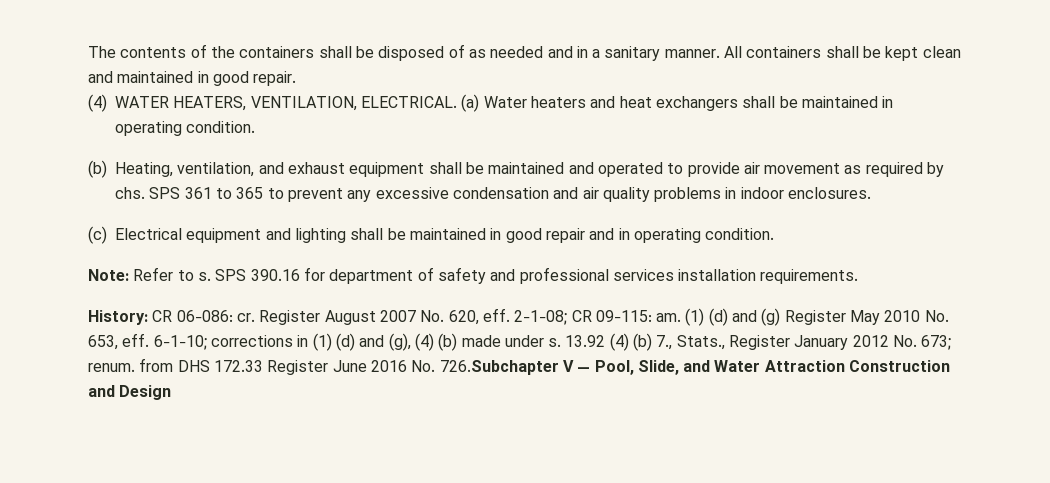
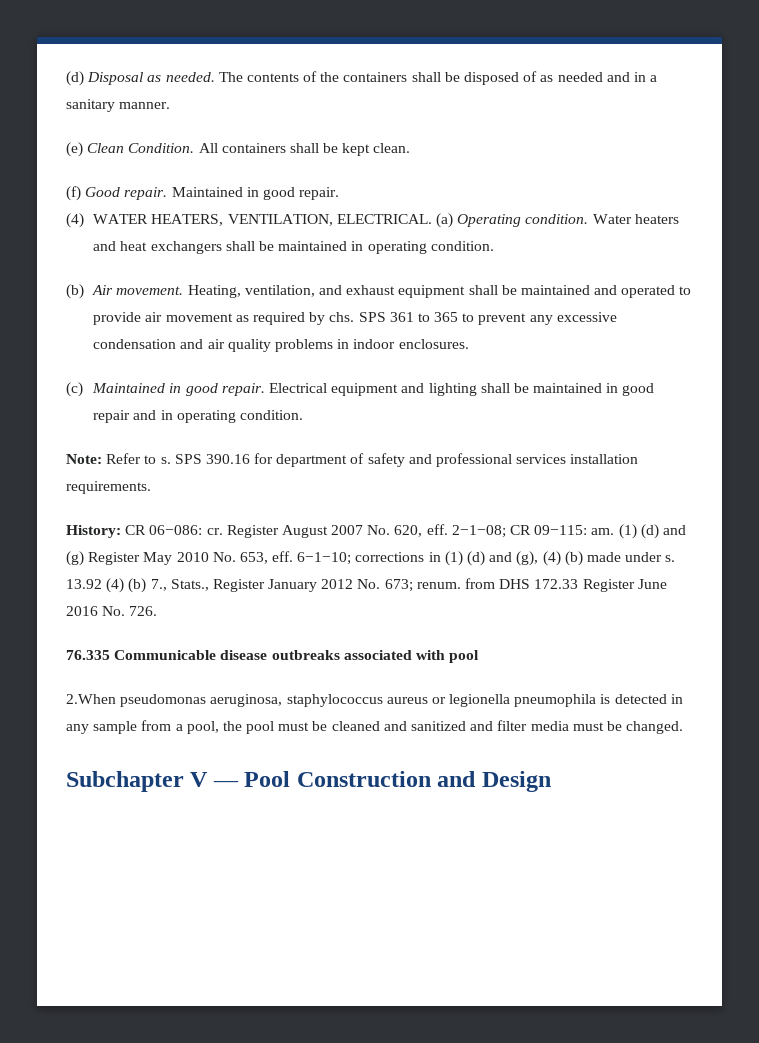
+ (d) Disposal as needed.
- The contents of the containers shall be disposed of as needed and in a sanitary manner. All containers shall be kept clean and maintained in good repair.
+ The contents of the containers shall be disposed of as needed and in a sanitary manner.
+ (e) Clean Condition. All containers shall be kept clean.
+ (f) Good repair. Maintained in good repair.
- (a) Water heaters and heat exchangers shall be maintained in operating condition.
+ (a) Operating condition. Water heaters and heat exchangers shall be maintained in operating condition.
- (b) Heating, ventilation, and exhaust equipment shall be maintained and operated to provide air movement as required by chs.
+ (b) Air movement. Heating, ventilation, and exhaust equipment shall be maintained and operated to provide air movement as required by chs.
- (c) Electrical equipment and lighting shall be maintained in good repair and in operating condition.
+ (c) Maintained in good repair. Electrical equipment and lighting shall be maintained in good repair and in operating condition.
- 13.92 (4) (b) 7., Stats., Register January 2012 No. 673; renum. from DHS 172.33 Register June 2016 No. 726.Subchapter V — Pool, Slide, and Water Attraction Construction and Design
+ 13.92 (4) (b) 7., Stats., Register January 2012 No. 673; renum. from DHS 172.33 Register June 2016 No. 726.
+ 76.335 Communicable disease outbreaks associated with pool
+ 2.When pseudomonas aeruginosa, staphylococcus aureus or legionella pneumophila is detected in any sample from a pool, the pool must be cleaned and sanitized and filter media must be changed.
+ Subchapter V — Pool Construction and Design

